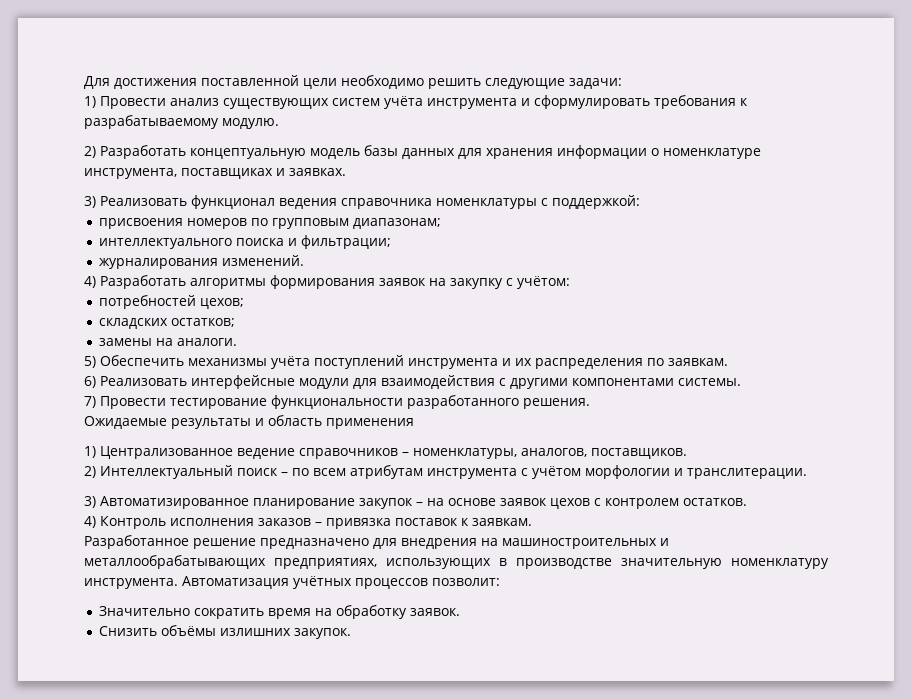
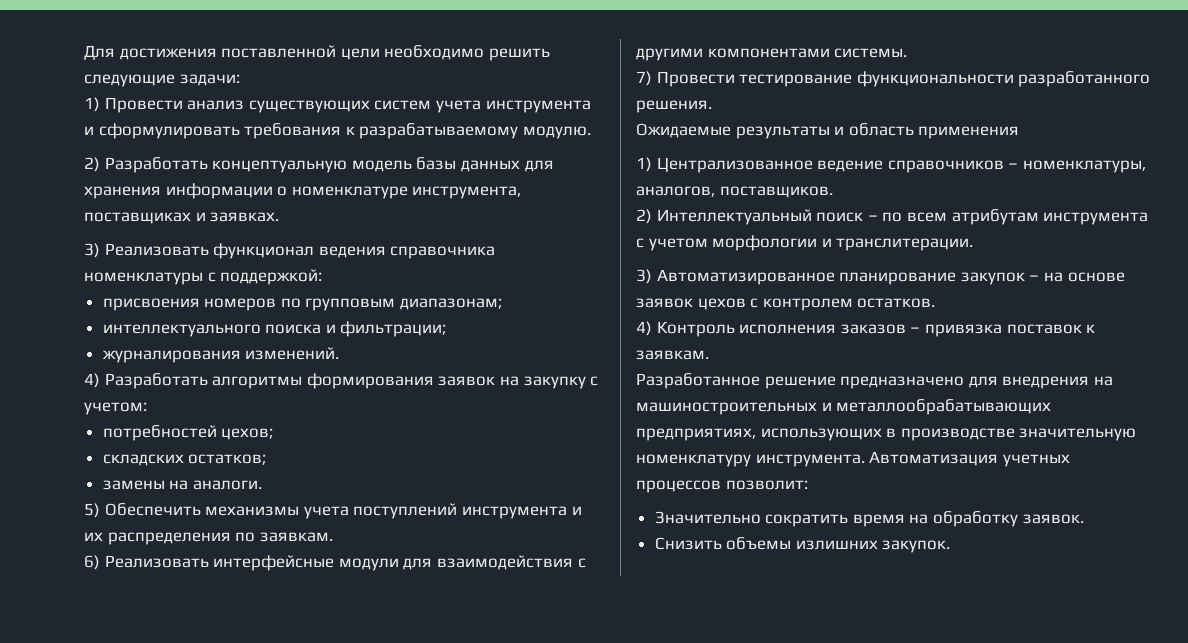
- 1) Провести анализ существующих систем учёта инструмента и сформулировать требования к разрабатываемому модулю.
+ 1) Провести анализ существующих систем учета инструмента и сформулировать требования к разрабатываемому модулю.
- 4) Разработать алгоритмы формирования заявок на закупку с учётом:
+ 4) Разработать алгоритмы формирования заявок на закупку с учетом:
- 5) Обеспечить механизмы учёта поступлений инструмента и их распределения по заявкам.
+ 5) Обеспечить механизмы учета поступлений инструмента и их распределения по заявкам.
- 2) Интеллектуальный поиск – по всем атрибутам инструмента с учётом морфологии и транслитерации.
+ 2) Интеллектуальный поиск – по всем атрибутам инструмента с учетом морфологии и транслитерации.
- Автоматизация учётных процессов позволит:
+ Автоматизация учетных процессов позволит:
- Снизить объёмы излишних закупок.
+ Снизить объемы излишних закупок.

